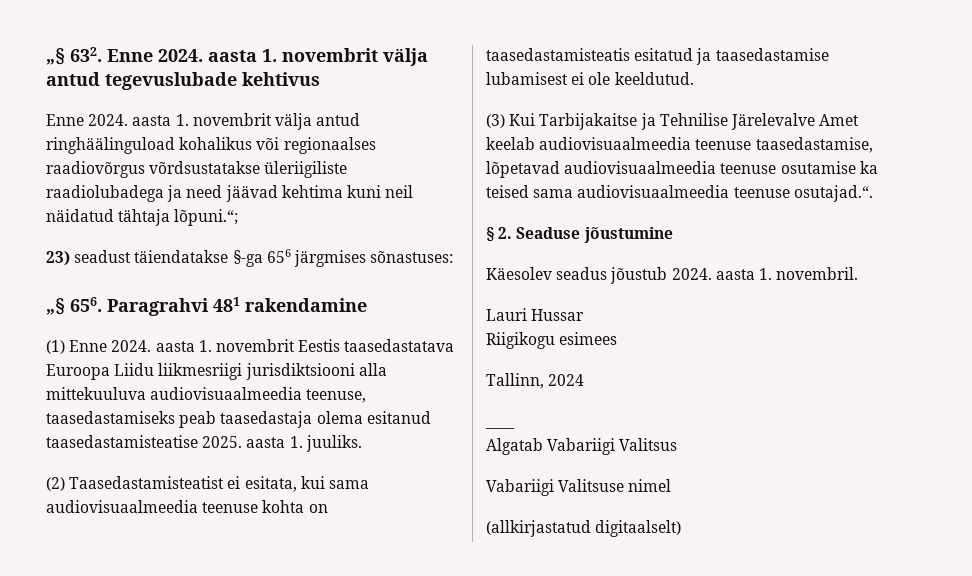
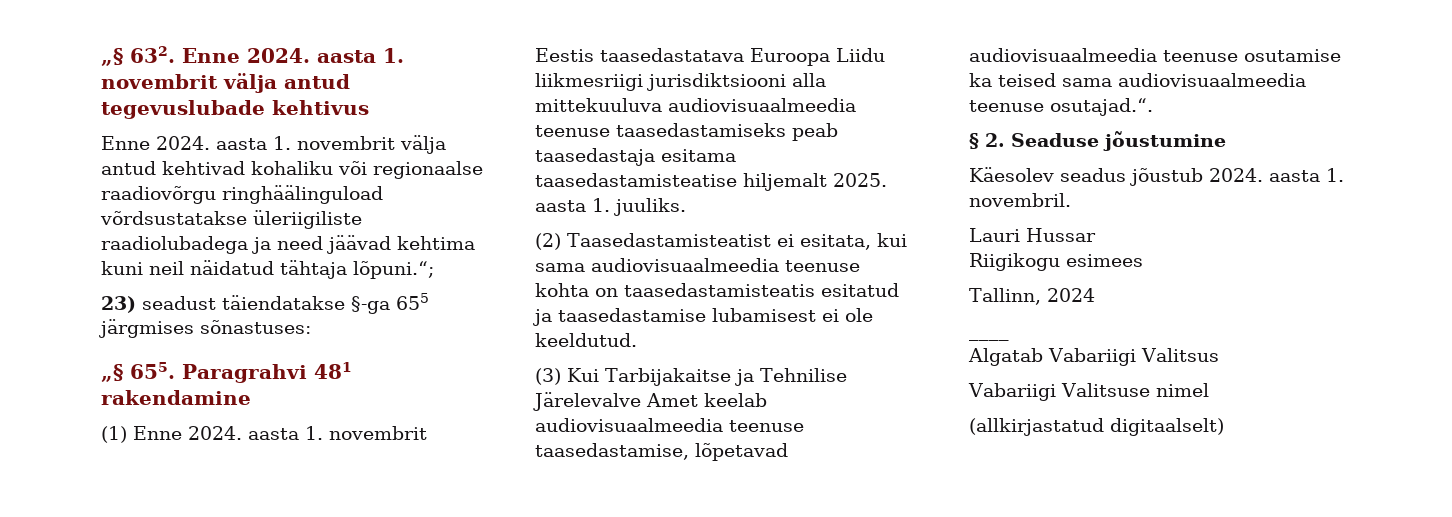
- Enne 2024. aasta 1. novembrit välja antud ringhäälinguload kohalikus või regionaalses raadiovõrgus võrdsustatakse üleriigiliste raadiolubadega ja need jäävad kehtima kuni neil näidatud tähtaja lõpuni.“;
+ Enne 2024. aasta 1. novembrit välja antud kehtivad kohaliku või regionaalse raadiovõrgu ringhäälinguload võrdsustatakse üleriigiliste raadiolubadega ja need jäävad kehtima kuni neil näidatud tähtaja lõpuni.“;
- 23) seadust täiendatakse §-ga 656 järgmises sõnastuses:
+ 23) seadust täiendatakse §-ga 655 järgmises sõnastuses:
- „§ 656. Paragrahvi 481 rakendamine
+ „§ 655. Paragrahvi 481 rakendamine
- (1) Enne 2024. aasta 1. novembrit Eestis taasedastatava Euroopa Liidu liikmesriigi jurisdiktsiooni alla mittekuuluva audiovisuaalmeedia teenuse, taasedastamiseks peab taasedastaja olema esitanud taasedastamisteatise 2025. aasta 1. juuliks.
+ (1) Enne 2024. aasta 1. novembrit Eestis taasedastatava Euroopa Liidu liikmesriigi jurisdiktsiooni alla mittekuuluva audiovisuaalmeedia teenuse taasedastamiseks peab taasedastaja esitama taasedastamisteatise hiljemalt 2025. aasta 1. juuliks.

